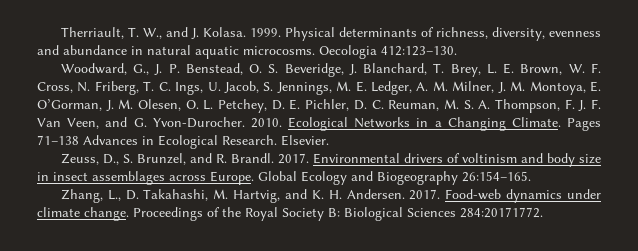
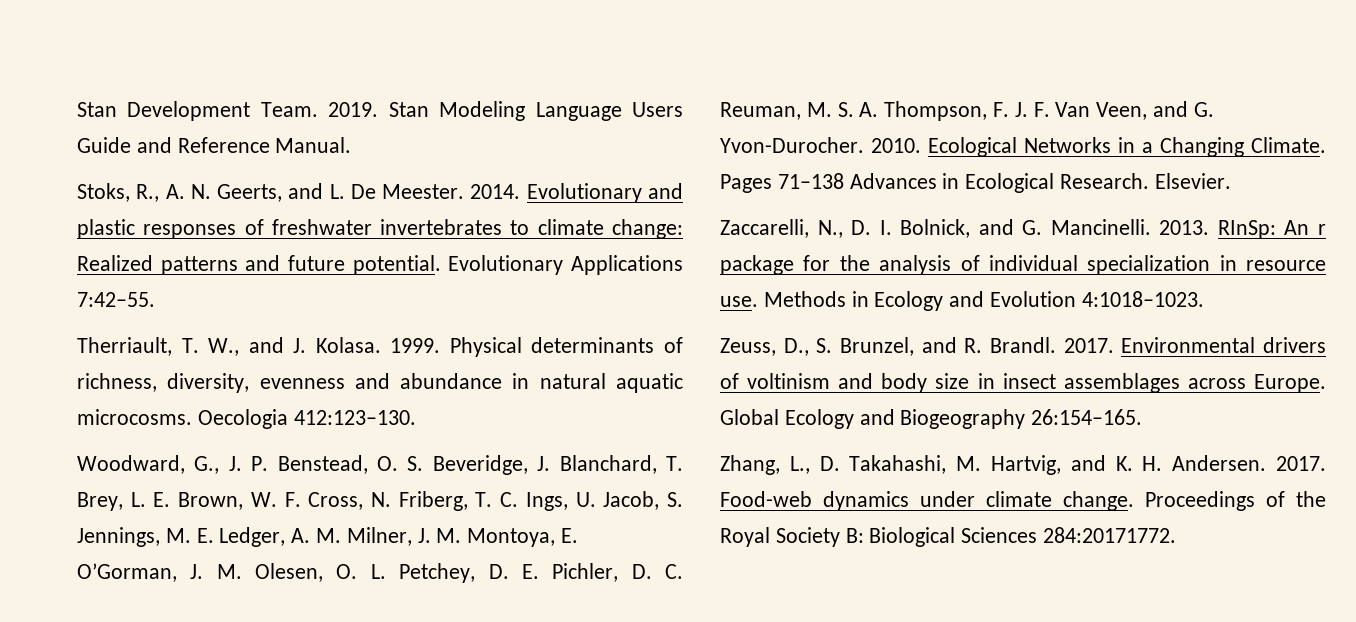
+ Stan Development Team. 2019. Stan Modeling Language Users Guide and Reference Manual.
+ Stoks, R., A. N. Geerts, and L. De Meester. 2014. Evolutionary and plastic responses of freshwater invertebrates to climate change: Realized patterns and future potential. Evolutionary Applications 7:42–55.
+ Zaccarelli, N., D. I. Bolnick, and G. Mancinelli. 2013. RInSp: An r package for the analysis of individual specialization in resource use. Methods in Ecology and Evolution 4:1018–1023.

